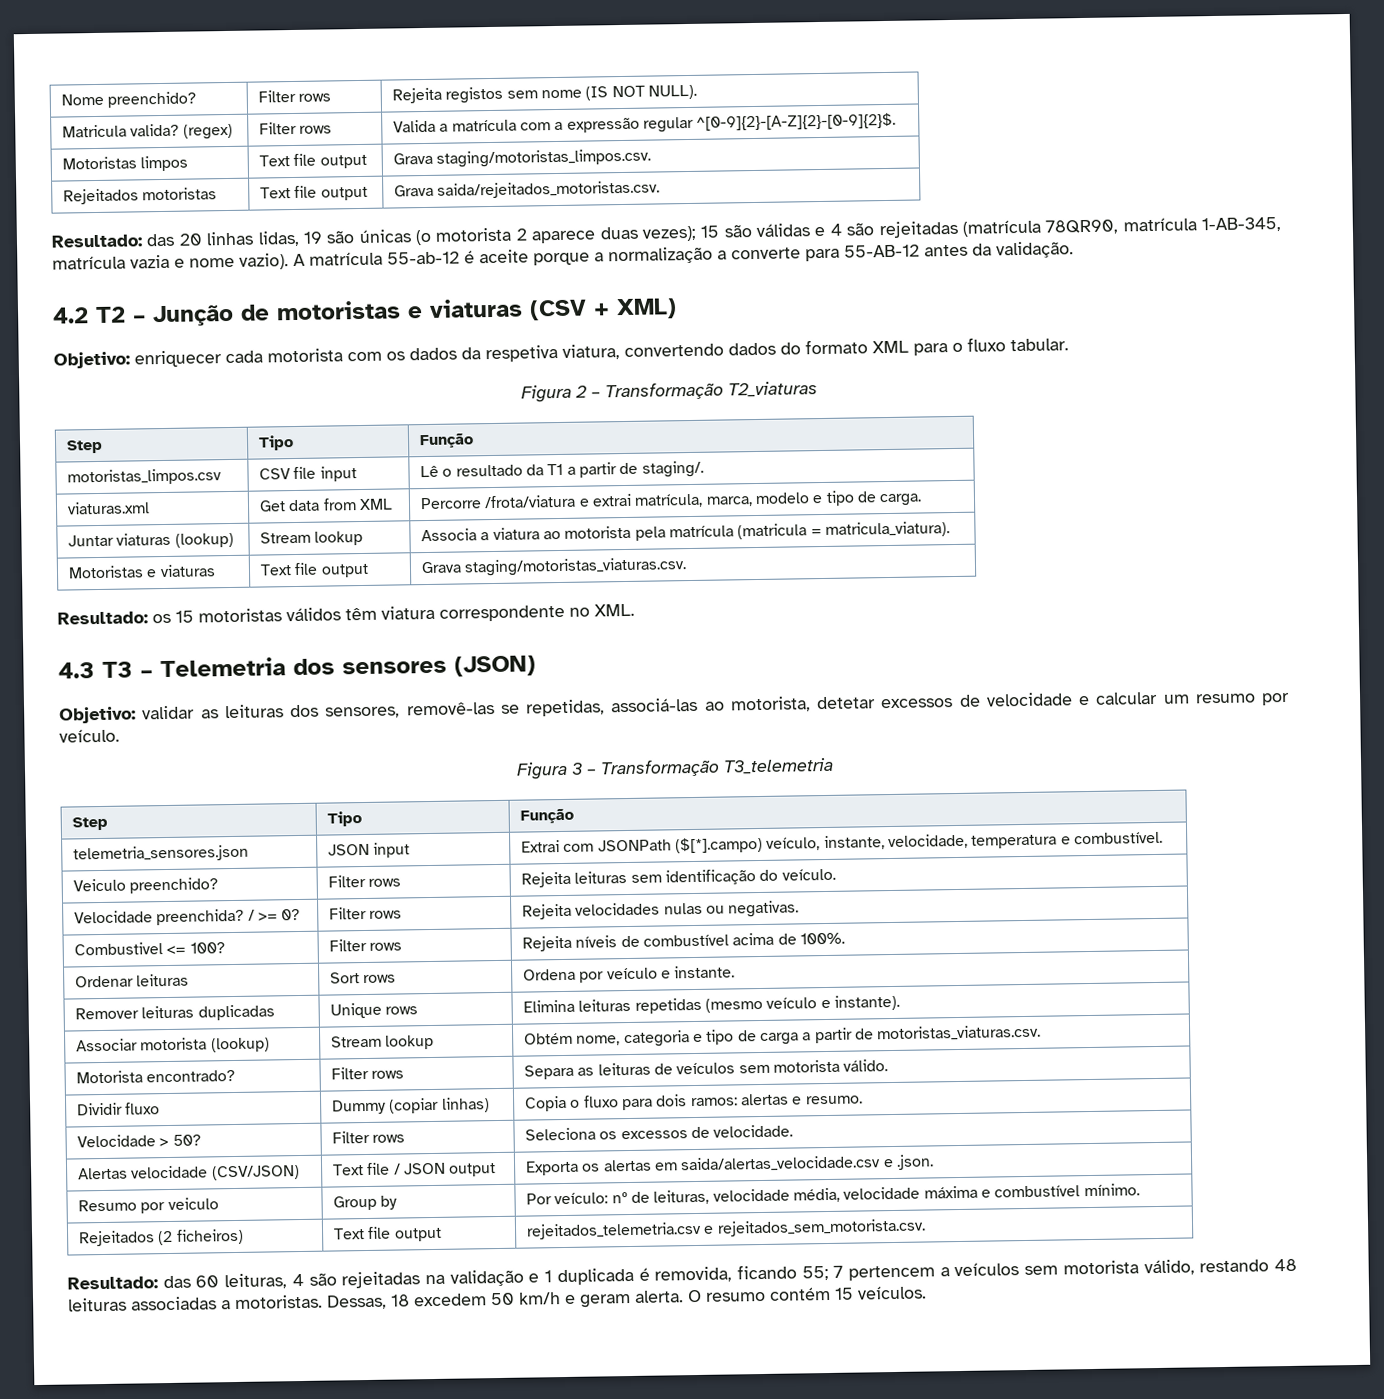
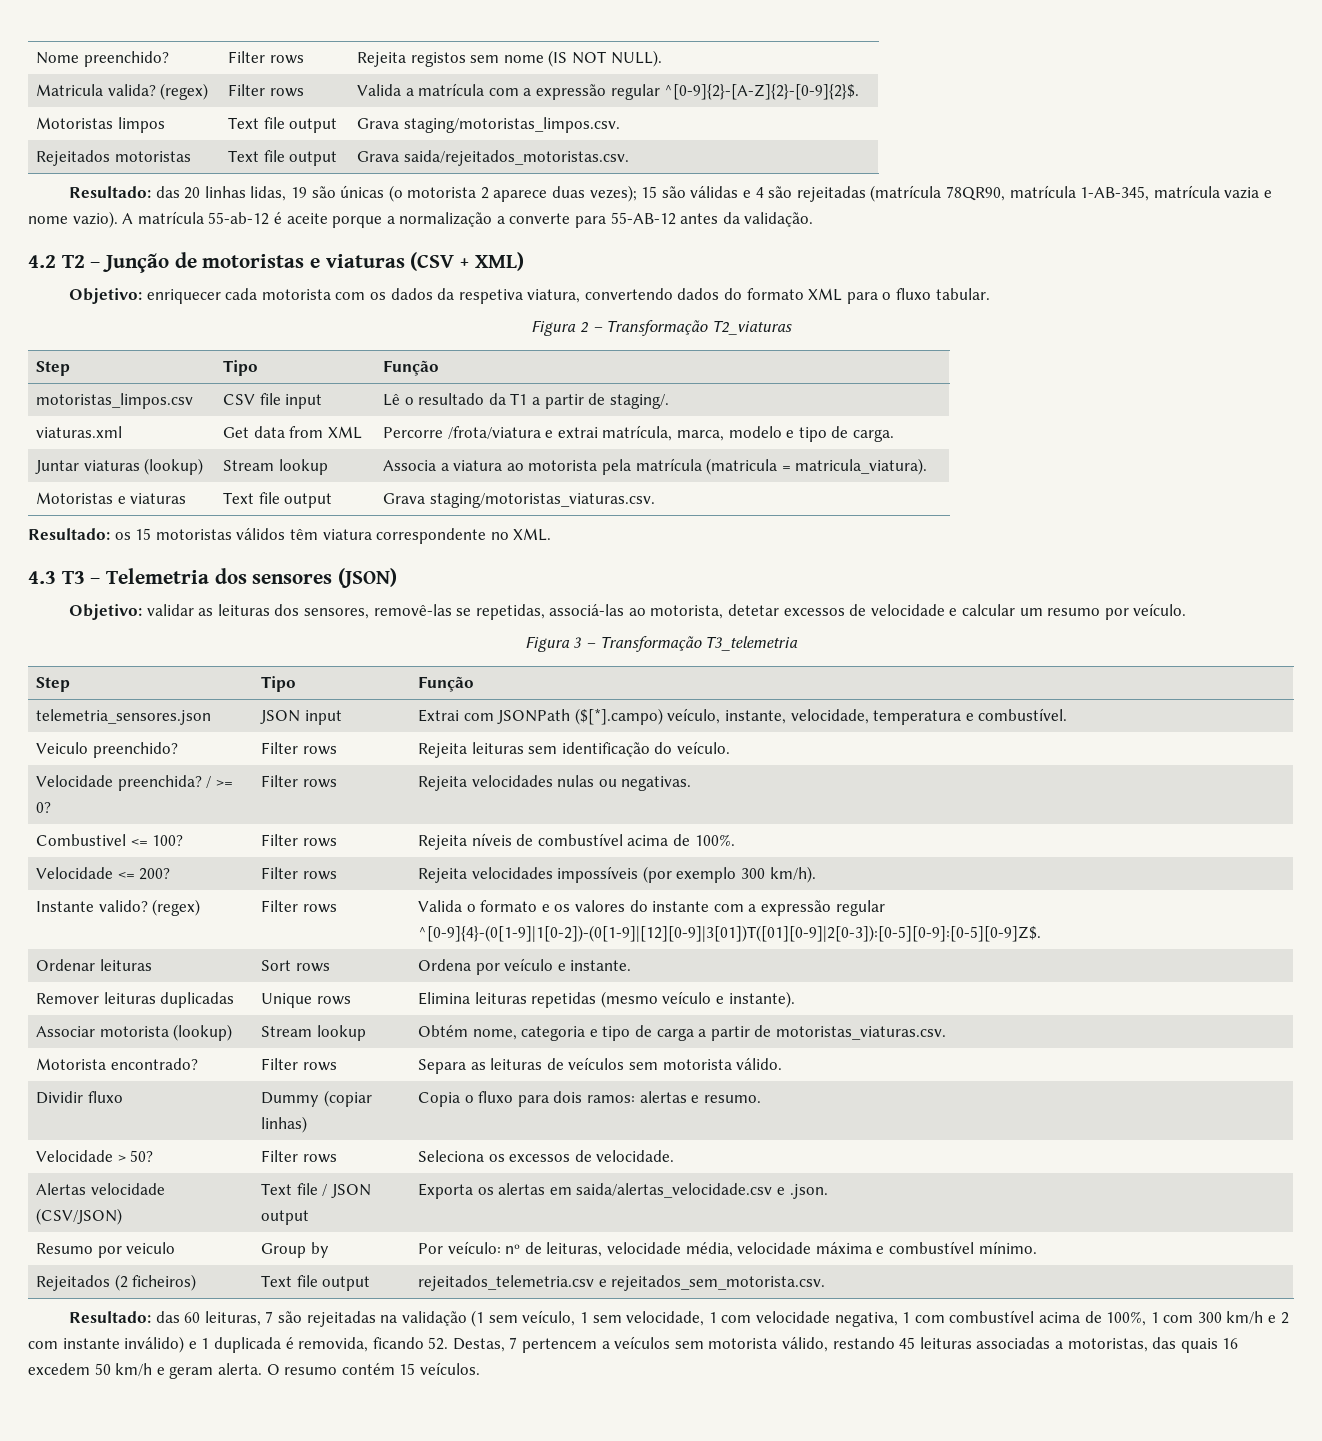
+ Velocidade <= 200? | Filter rows | Rejeita velocidades impossíveis (por exemplo 300 km/h).
+ Instante valido? (regex) | Filter rows | Valida o formato e os valores do instante com a expressão regular ^[0-9]{4}-(0[1-9]|1[0-2])-(0[1-9]|[12][0-9]|3[01])T([01][0-9]|2[0-3]):[0-5][0-9]:[0-5][0-9]Z$.
- Resultado: das 60 leituras, 4 são rejeitadas na validação e 1 duplicada é removida, ficando 55; 7 pertencem a veículos sem motorista válido, restando 48 leituras associadas a motoristas. Dessas, 18 excedem 50 km/h e geram alerta.
+ Resultado: das 60 leituras, 7 são rejeitadas na validação (1 sem veículo, 1 sem velocidade, 1 com velocidade negativa, 1 com combustível acima de 100%, 1 com 300 km/h e 2 com instante inválido) e 1 duplicada é removida, ficando 52. Destas, 7 pertencem a veículos sem motorista válido, restando 45 leituras associadas a motoristas, das quais 16 excedem 50 km/h e geram alerta.

